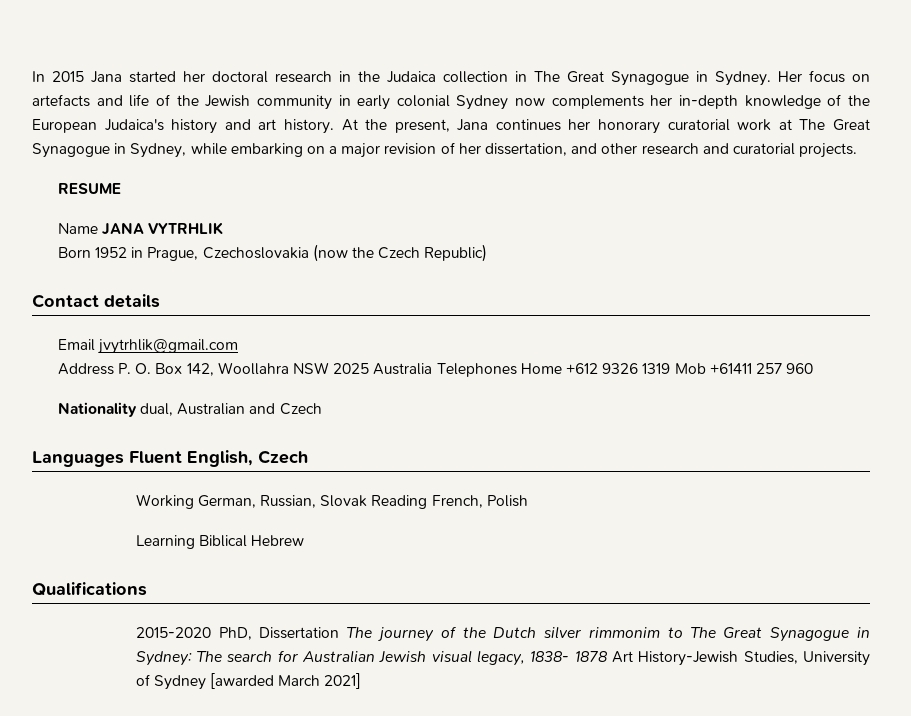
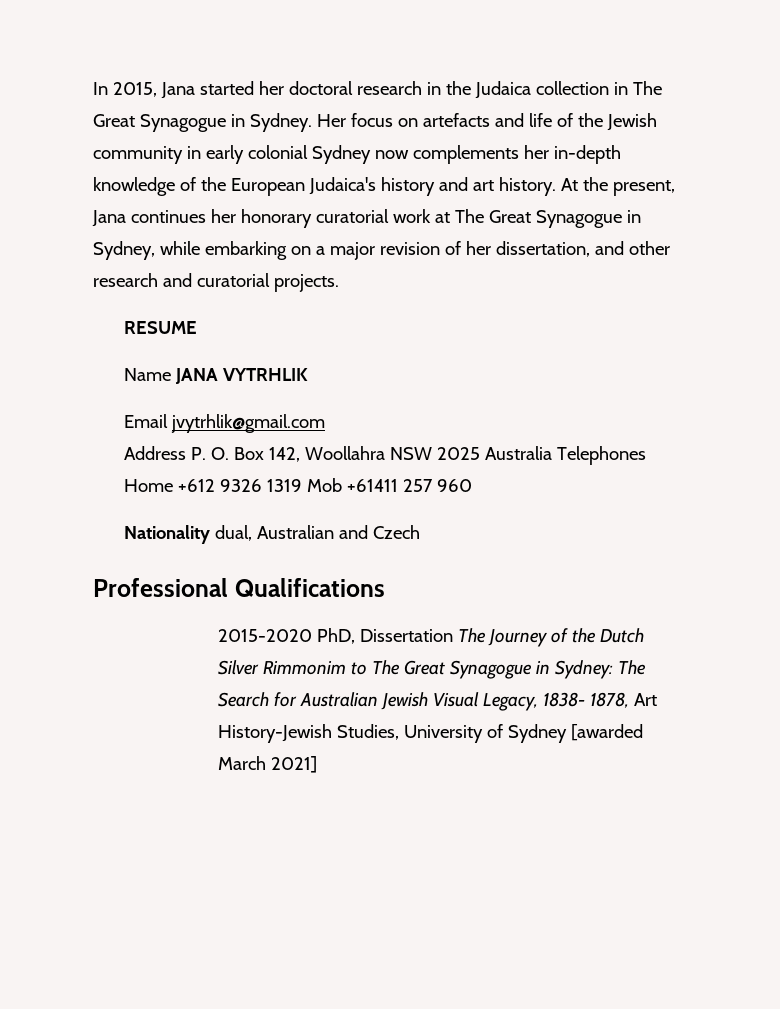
- In 2015 Jana started her doctoral research in the Judaica collection in The Great Synagogue in Sydney.
+ In 2015, Jana started her doctoral research in the Judaica collection in The Great Synagogue in Sydney.
- Born 1952 in Prague, Czechoslovakia (now the Czech Republic)
- Contact details
- Languages Fluent English, Czech
- Working German, Russian, Slovak Reading French, Polish
- Learning Biblical Hebrew
- Qualifications
+ Professional Qualifications
- 2015-2020 PhD, Dissertation The journey of the Dutch silver rimmonim to The Great Synagogue in Sydney: The search for Australian Jewish visual legacy, 1838- 1878 Art History-Jewish Studies, University of Sydney [awarded March 2021]
+ 2015-2020 PhD, Dissertation The Journey of the Dutch Silver Rimmonim to The Great Synagogue in Sydney: The Search for Australian Jewish Visual Legacy, 1838- 1878, Art History-Jewish Studies, University of Sydney [awarded March 2021]

